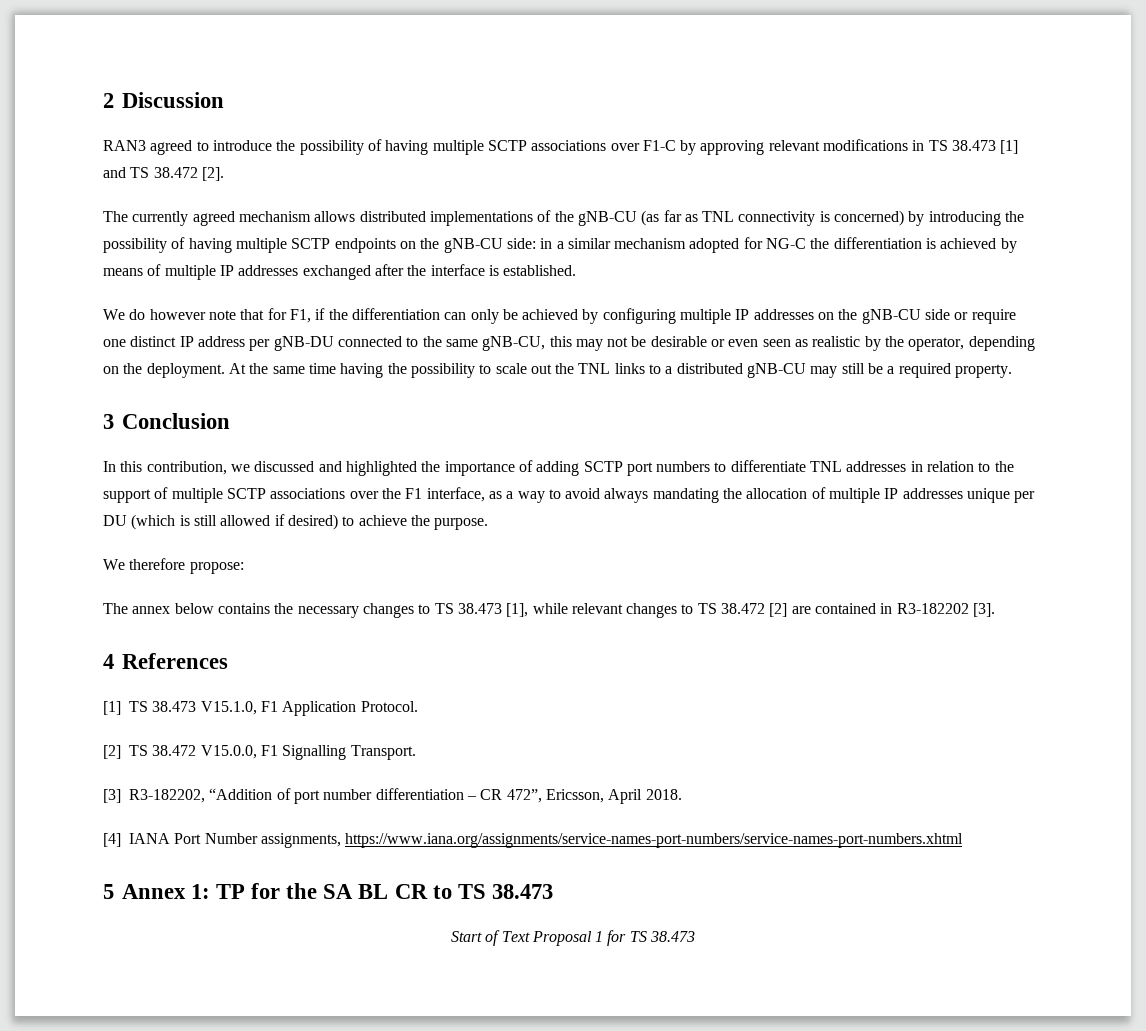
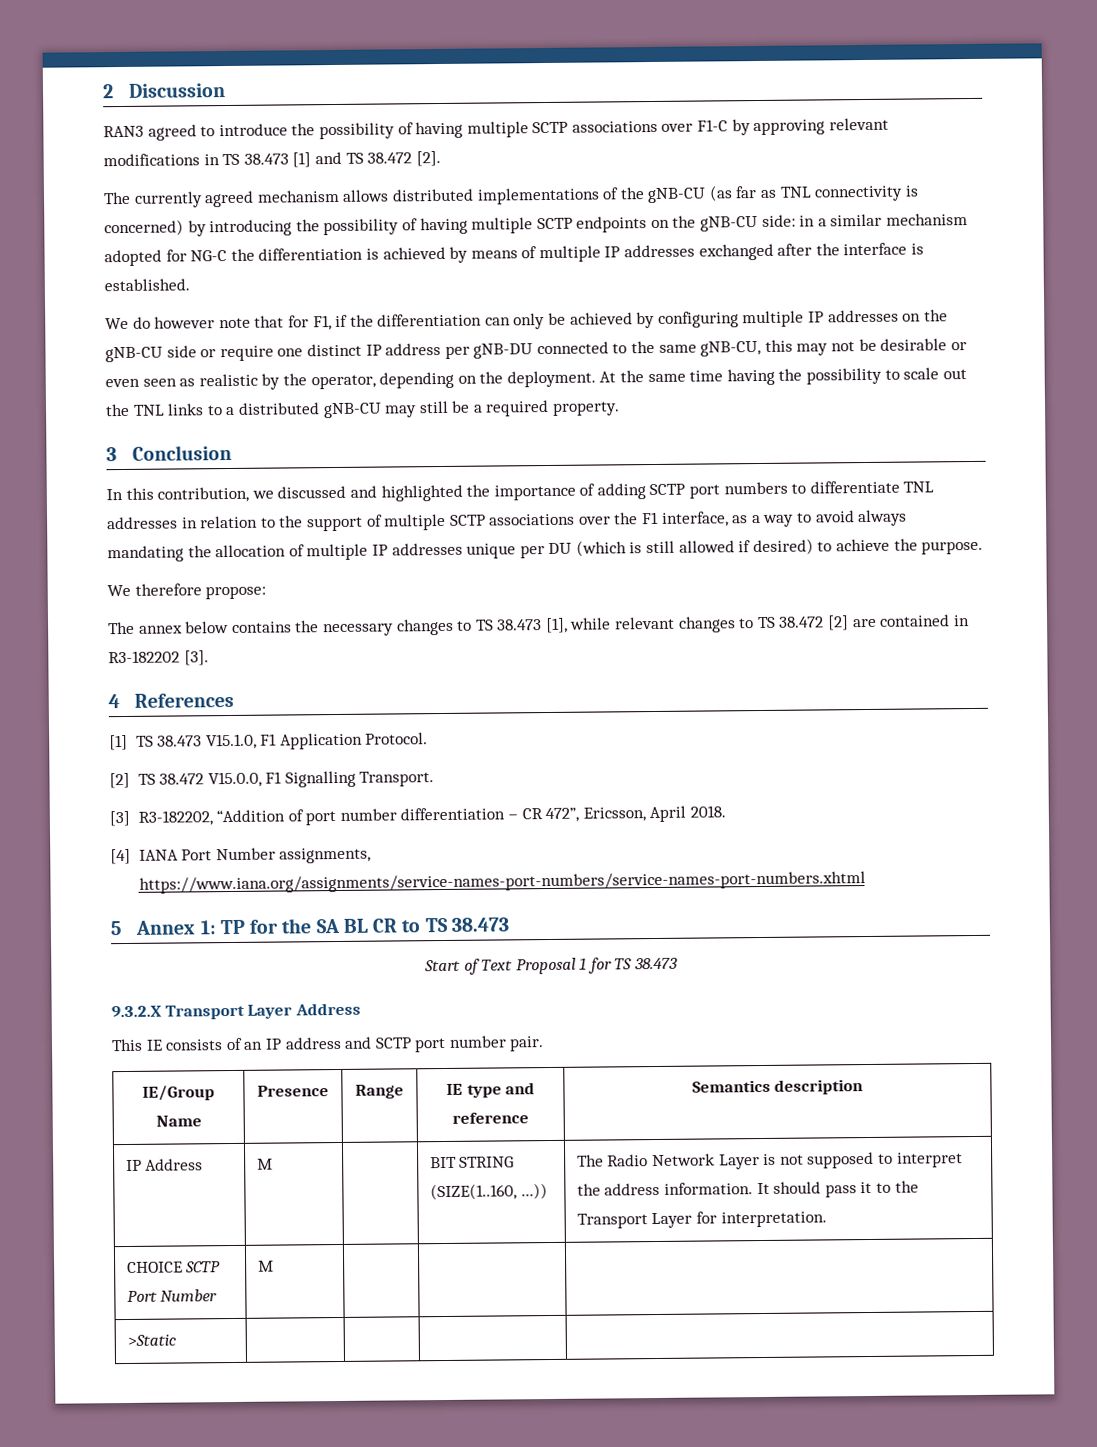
+ 9.3.2.X Transport Layer Address
+ This IE consists of an IP address and SCTP port number pair.
+ IE/Group Name | Presence | Range | IE type and reference | Semantics description
+ IP Address | M | | BIT STRING (SIZE(1..160, …)) | The Radio Network Layer is not supposed to interpret the address information. It should pass it to the Transport Layer for interpretation.
+ CHOICE SCTP Port Number | M | | |
+ >Static | | | |

